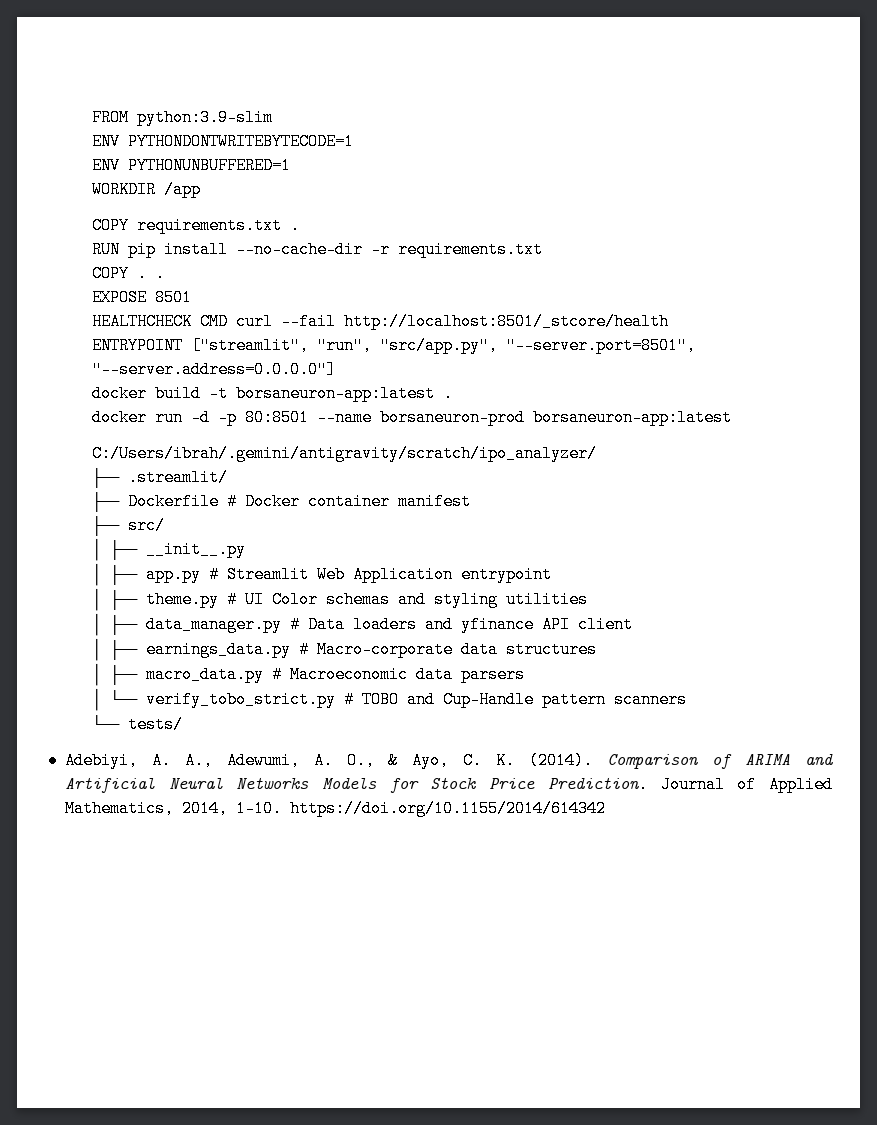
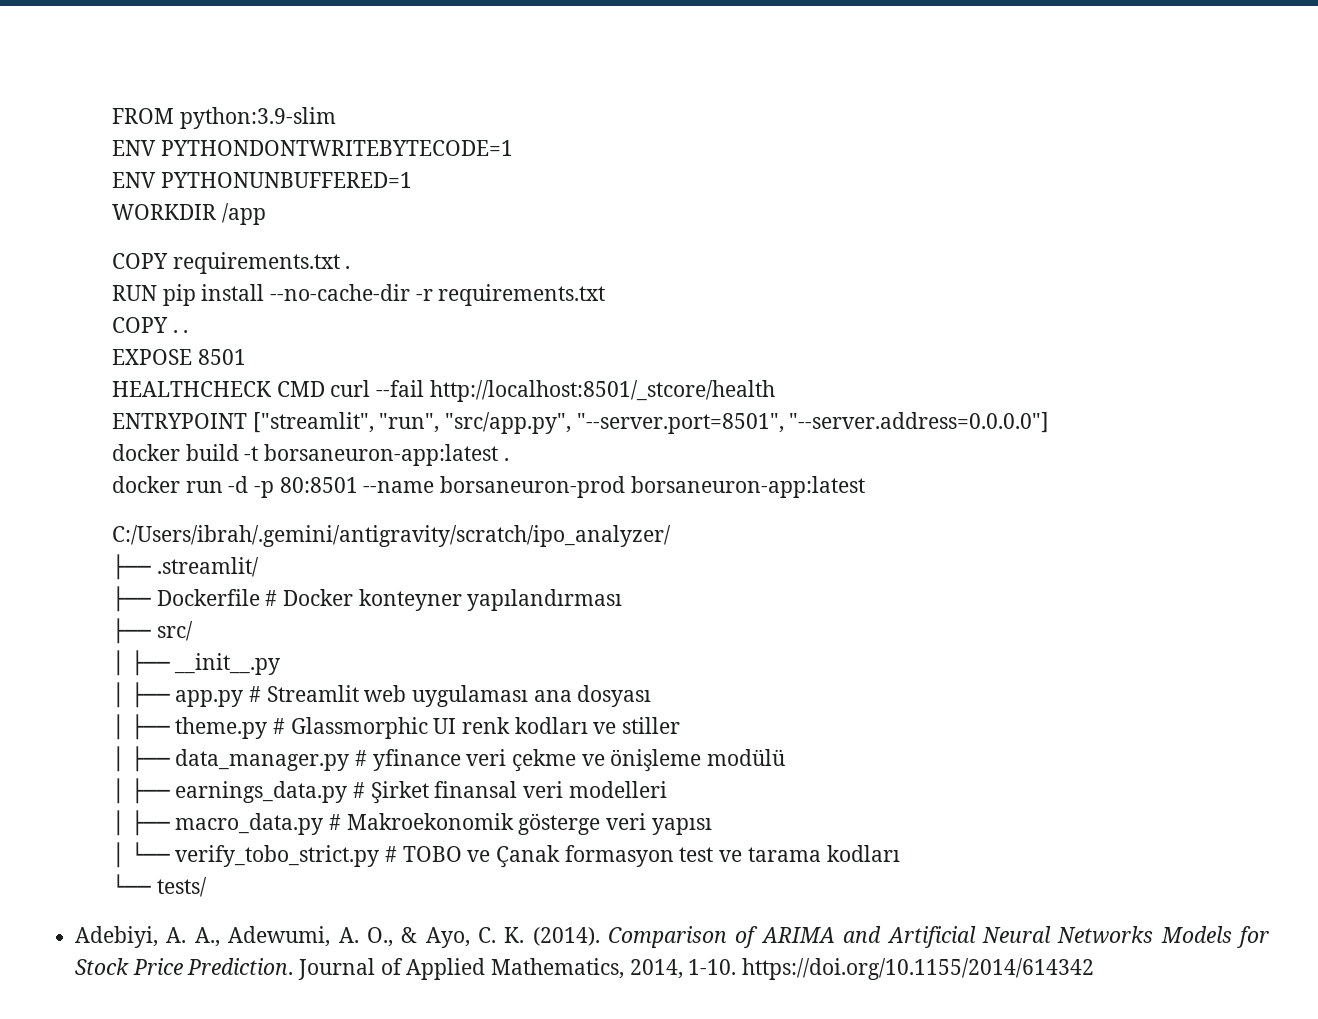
- ├── Dockerfile # Docker container manifest
+ ├── Dockerfile # Docker konteyner yapılandırması
- │ ├── app.py # Streamlit Web Application entrypoint
+ │ ├── app.py # Streamlit web uygulaması ana dosyası
- │ ├── theme.py # UI Color schemas and styling utilities
- │ ├── data_manager.py # Data loaders and yfinance API client
+ │ ├── theme.py # Glassmorphic UI renk kodları ve stiller
+ │ ├── data_manager.py # yfinance veri çekme ve önişleme modülü
- │ ├── earnings_data.py # Macro-corporate data structures
+ │ ├── earnings_data.py # Şirket finansal veri modelleri
- │ ├── macro_data.py # Macroeconomic data parsers
+ │ ├── macro_data.py # Makroekonomik gösterge veri yapısı
- │ └── verify_tobo_strict.py # TOBO and Cup-Handle pattern scanners
+ │ └── verify_tobo_strict.py # TOBO ve Çanak formasyon test ve tarama kodları

